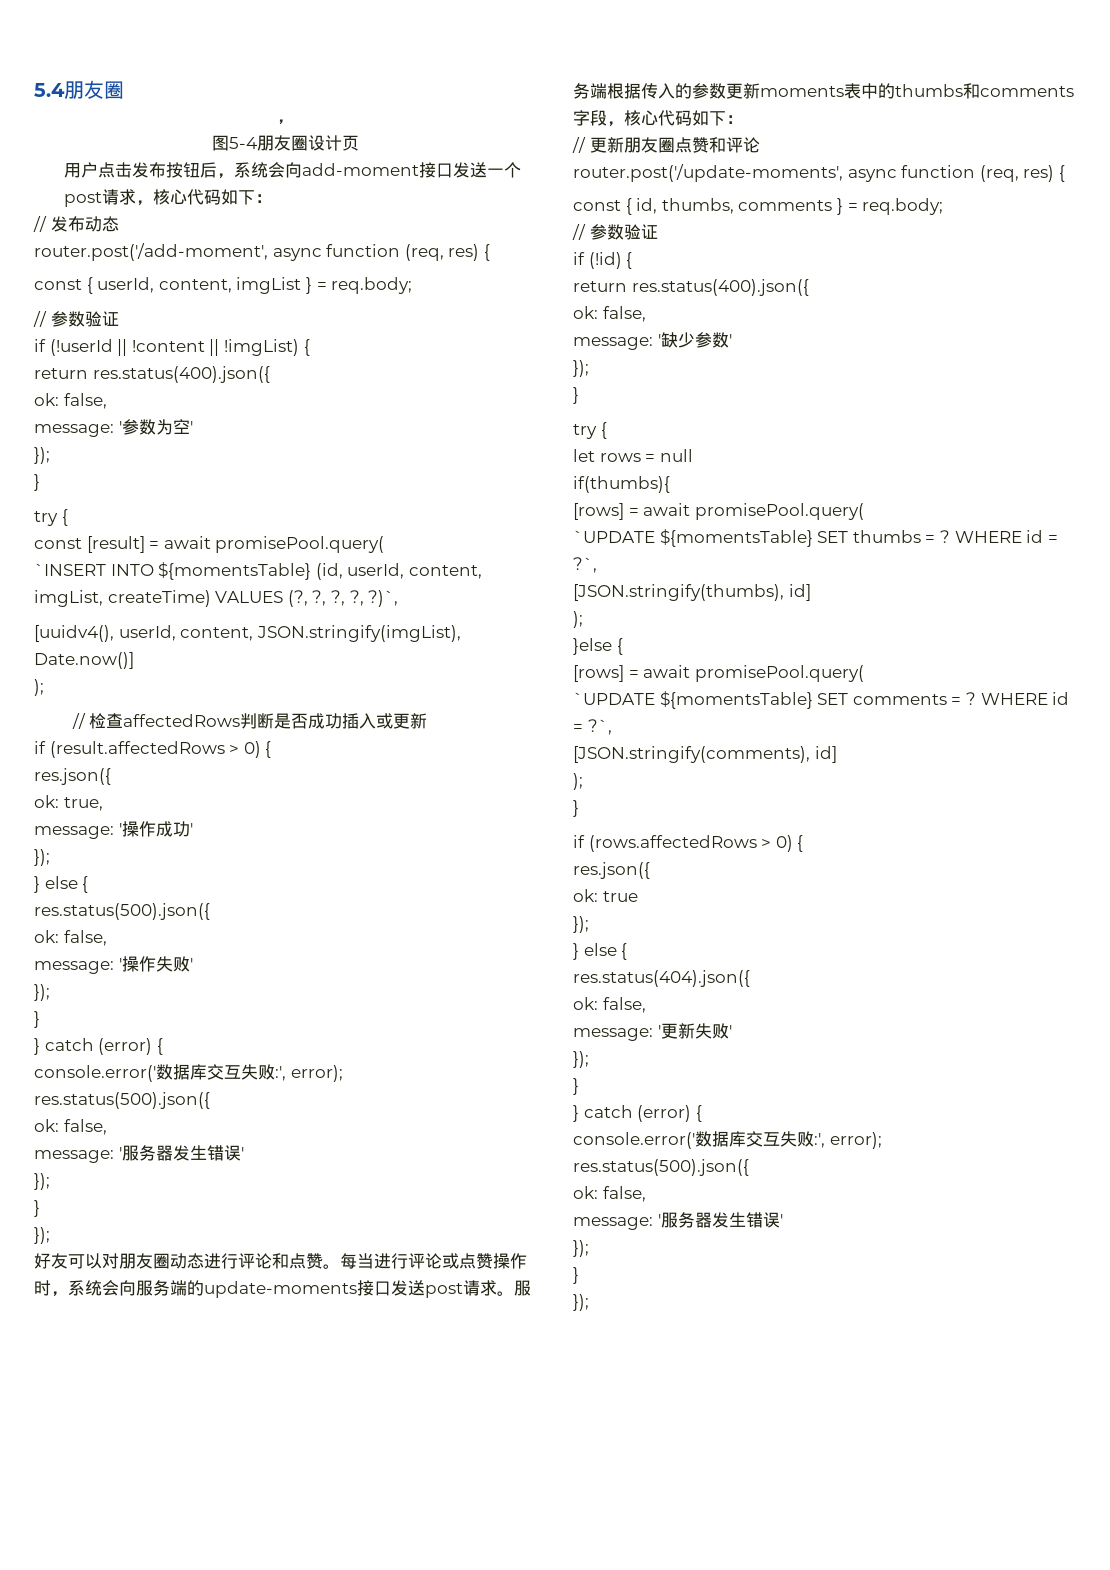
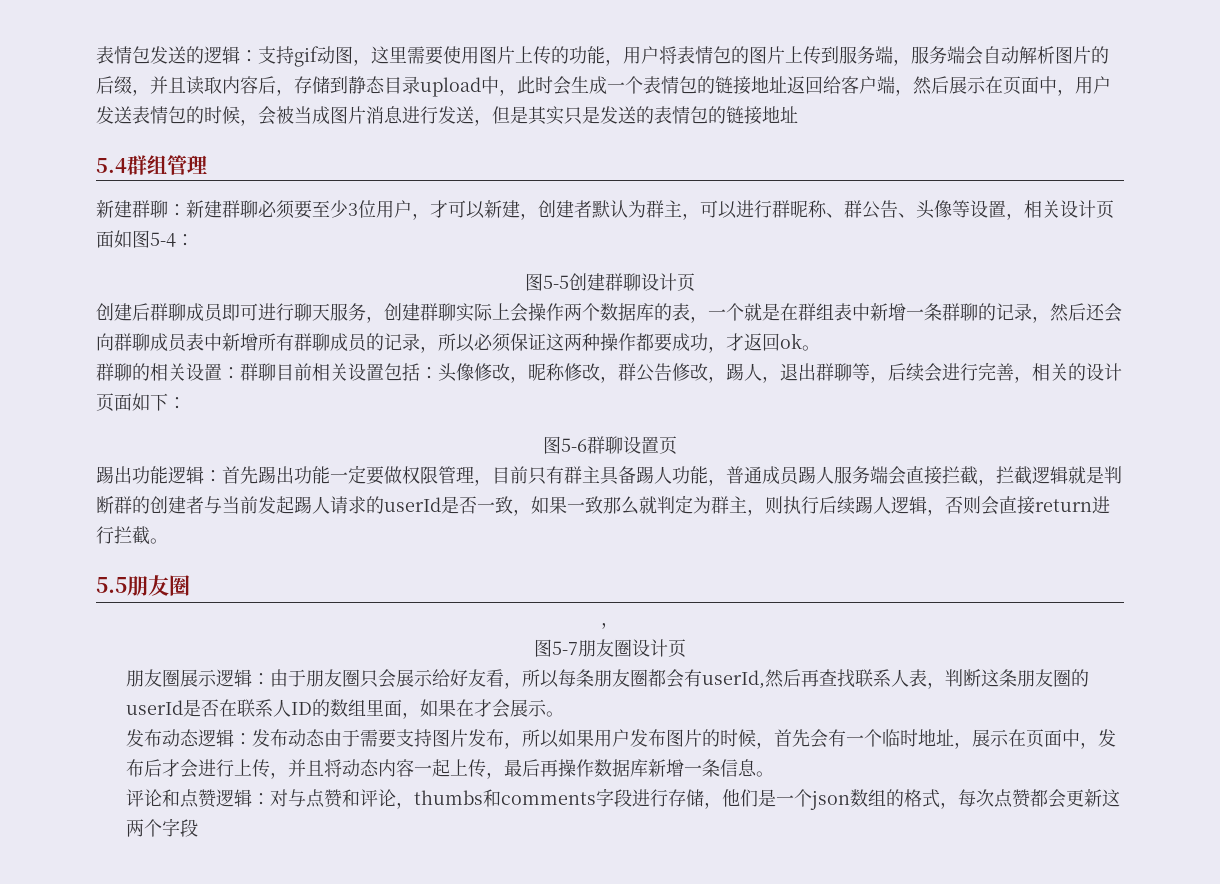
- 5.4朋友圈
+ 表情包发送的逻辑：支持gif动图，这里需要使用图片上传的功能，用户将表情包的图片上传到服务端，服务端会自动解析图片的后缀，并且读取内容后，存储到静态目录upload中，此时会生成一个表情包的链接地址返回给客户端，然后展示在页面中，用户发送表情包的时候，会被当成图片消息进行发送，但是其实只是发送的表情包的链接地址
+ 5.4群组管理
+ 新建群聊：新建群聊必须要至少3位用户，才可以新建，创建者默认为群主，可以进行群昵称、群公告、头像等设置，相关设计页面如图5-4：
+ 图5-5创建群聊设计页
+ 创建后群聊成员即可进行聊天服务，创建群聊实际上会操作两个数据库的表，一个就是在群组表中新增一条群聊的记录，然后还会向群聊成员表中新增所有群聊成员的记录，所以必须保证这两种操作都要成功，才返回ok。
+ 群聊的相关设置：群聊目前相关设置包括：头像修改，昵称修改，群公告修改，踢人，退出群聊等，后续会进行完善，相关的设计页面如下：
+ 图5-6群聊设置页
+ 踢出功能逻辑：首先踢出功能一定要做权限管理，目前只有群主具备踢人功能，普通成员踢人服务端会直接拦截，拦截逻辑就是判断群的创建者与当前发起踢人请求的userId是否一致，如果一致那么就判定为群主，则执行后续踢人逻辑，否则会直接return进行拦截。
+ 5.5朋友圈
- 图5-4朋友圈设计页
+ 图5-7朋友圈设计页
- 用户点击发布按钮后，系统会向add-moment接口发送一个post请求，核心代码如下：
- // 发布动态
- router.post('/add-moment', async function (req, res) {
- const { userId, content, imgList } = req.body;
- // 参数验证
- if (!userId || !content || !imgList) {
- return res.status(400).json({
- ok: false,
- message: '参数为空'
- });
- }
- try {
- const [result] = await promisePool.query(
- `INSERT INTO ${momentsTable} (id, userId, content, imgList, createTime) VALUES (?, ?, ?, ?, ?)`,
- [uuidv4(), userId, content, JSON.stringify(imgList), Date.now()]
- );
- // 检查affectedRows判断是否成功插入或更新
- if (result.affectedRows > 0) {
- res.json({
- ok: true,
- message: '操作成功'
- });
- } else {
- res.status(500).json({
- ok: false,
- message: '操作失败'
- });
- }
- } catch (error) {
- console.error('数据库交互失败:', error);
- res.status(500).json({
- ok: false,
- message: '服务器发生错误'
- });
- }
- });
- 好友可以对朋友圈动态进行评论和点赞。每当进行评论或点赞操作时，系统会向服务端的update-moments接口发送post请求。服务端根据传入的参数更新moments表中的thumbs和comments字段，核心代码如下：
- // 更新朋友圈点赞和评论
- router.post('/update-moments', async function (req, res) {
- const { id, thumbs, comments } = req.body;
- // 参数验证
- if (!id) {
- return res.status(400).json({
- ok: false,
- message: '缺少参数'
- });
- }
- try {
- let rows = null
- if(thumbs){
- [rows] = await promisePool.query(
- `UPDATE ${momentsTable} SET thumbs = ? WHERE id = ?`,
- [JSON.stringify(thumbs), id]
- );
- }else {
- [rows] = await promisePool.query(
- `UPDATE ${momentsTable} SET comments = ? WHERE id = ?`,
- [JSON.stringify(comments), id]
- );
- }
- if (rows.affectedRows > 0) {
- res.json({
- ok: true
- });
- } else {
- res.status(404).json({
- ok: false,
- message: '更新失败'
- });
- }
- } catch (error) {
- console.error('数据库交互失败:', error);
- res.status(500).json({
- ok: false,
- message: '服务器发生错误'
- });
- }
- });
+ 朋友圈展示逻辑：由于朋友圈只会展示给好友看，所以每条朋友圈都会有userId,然后再查找联系人表，判断这条朋友圈的userId是否在联系人ID的数组里面，如果在才会展示。
+ 发布动态逻辑：发布动态由于需要支持图片发布，所以如果用户发布图片的时候，首先会有一个临时地址，展示在页面中，发布后才会进行上传，并且将动态内容一起上传，最后再操作数据库新增一条信息。
+ 评论和点赞逻辑：对与点赞和评论，thumbs和comments字段进行存储，他们是一个json数组的格式，每次点赞都会更新这两个字段

